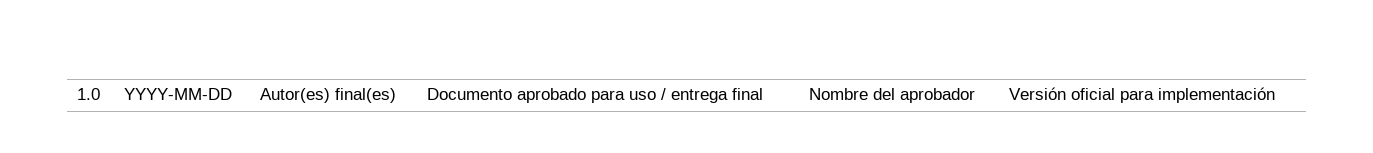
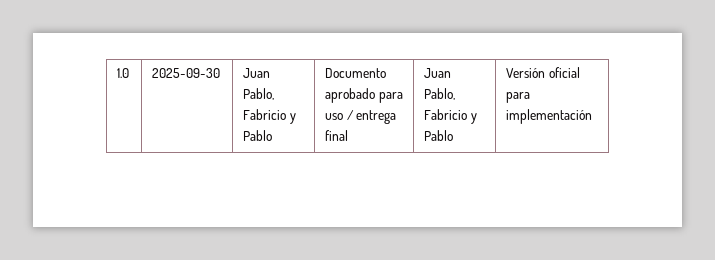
- 1.0 | YYYY-MM-DD | Autor(es) final(es) | Documento aprobado para uso / entrega final | Nombre del aprobador | Versión oficial para implementación
+ 1.0 | 2025-09-30 | Juan Pablo, Fabricio y Pablo | Documento aprobado para uso / entrega final | Juan Pablo, Fabricio y Pablo | Versión oficial para implementación

